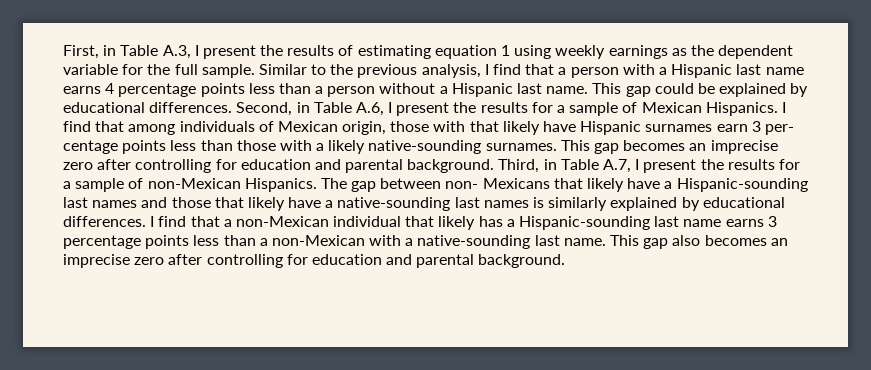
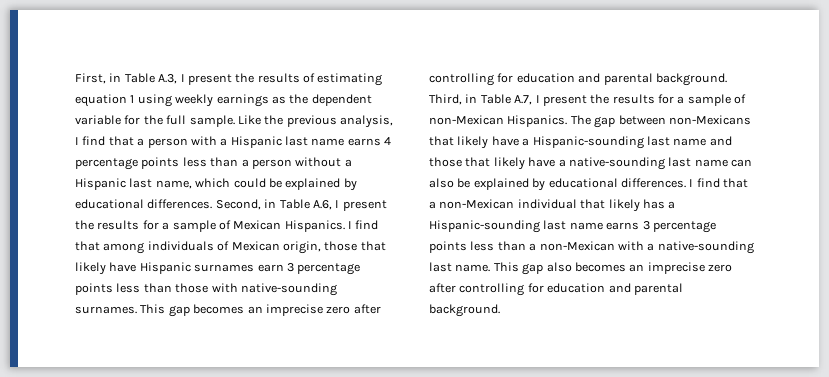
- Similar to the previous analysis, I find that a person with a Hispanic last name earns 4 percentage points less than a person without a Hispanic last name. This gap could be explained by educational differences.
+ Like the previous analysis, I find that a person with a Hispanic last name earns 4 percentage points less than a person without a Hispanic last name, which could be explained by educational differences.
- I find that among individuals of Mexican origin, those with that likely have Hispanic surnames earn 3 per- centage points less than those with a likely native-sounding surnames.
+ I find that among individuals of Mexican origin, those that likely have Hispanic surnames earn 3 percentage points less than those with native-sounding surnames.
- The gap between non- Mexicans that likely have a Hispanic-sounding last names and those that likely have a native-sounding last names is similarly explained by educational differences.
+ The gap between non-Mexicans that likely have a Hispanic-sounding last name and those that likely have a native-sounding last name can also be explained by educational differences.

